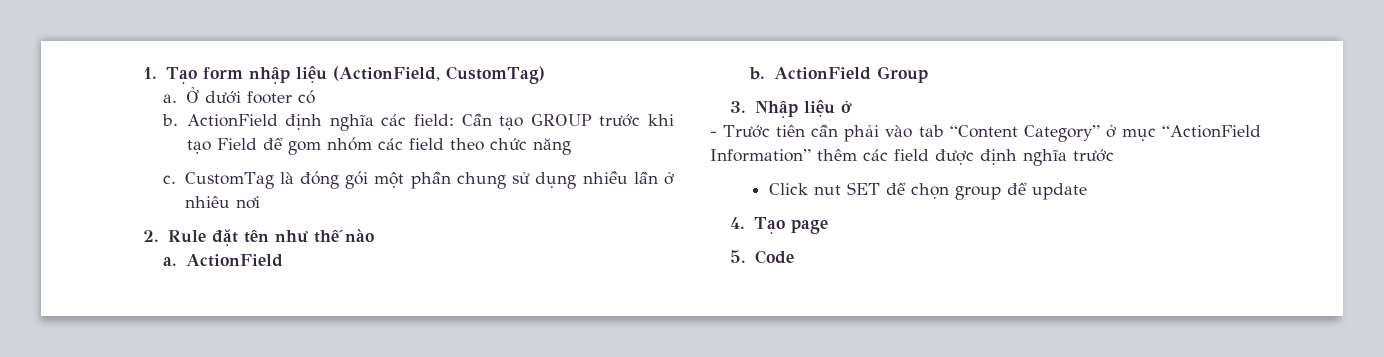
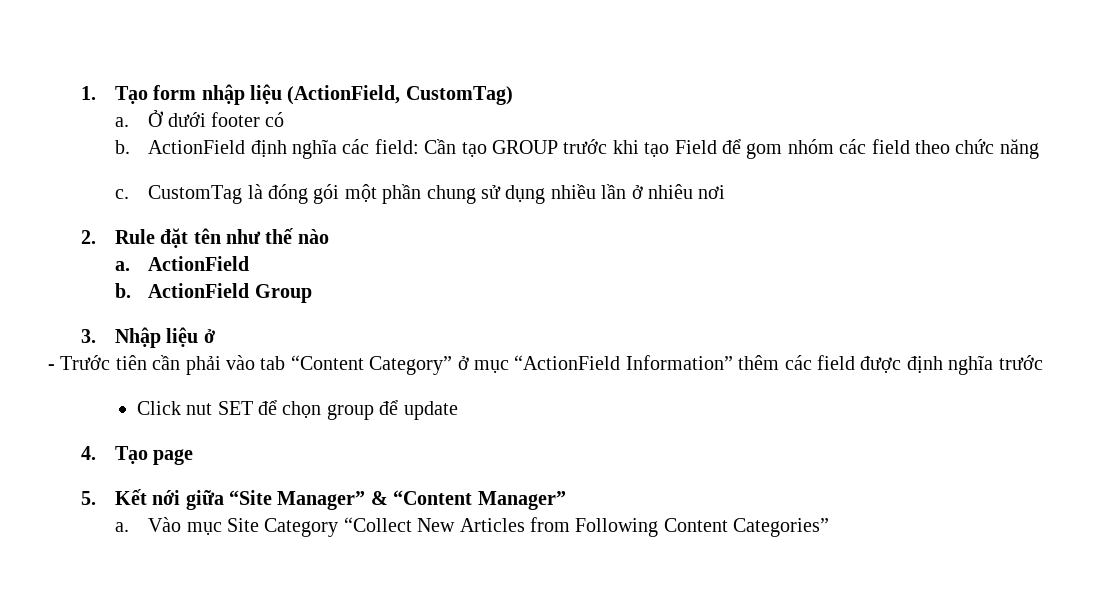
- 5. Code
+ 5. Kết nới giữa “Site Manager” & “Content Manager”
+ a. Vào mục Site Category “Collect New Articles from Following Content Categories”

